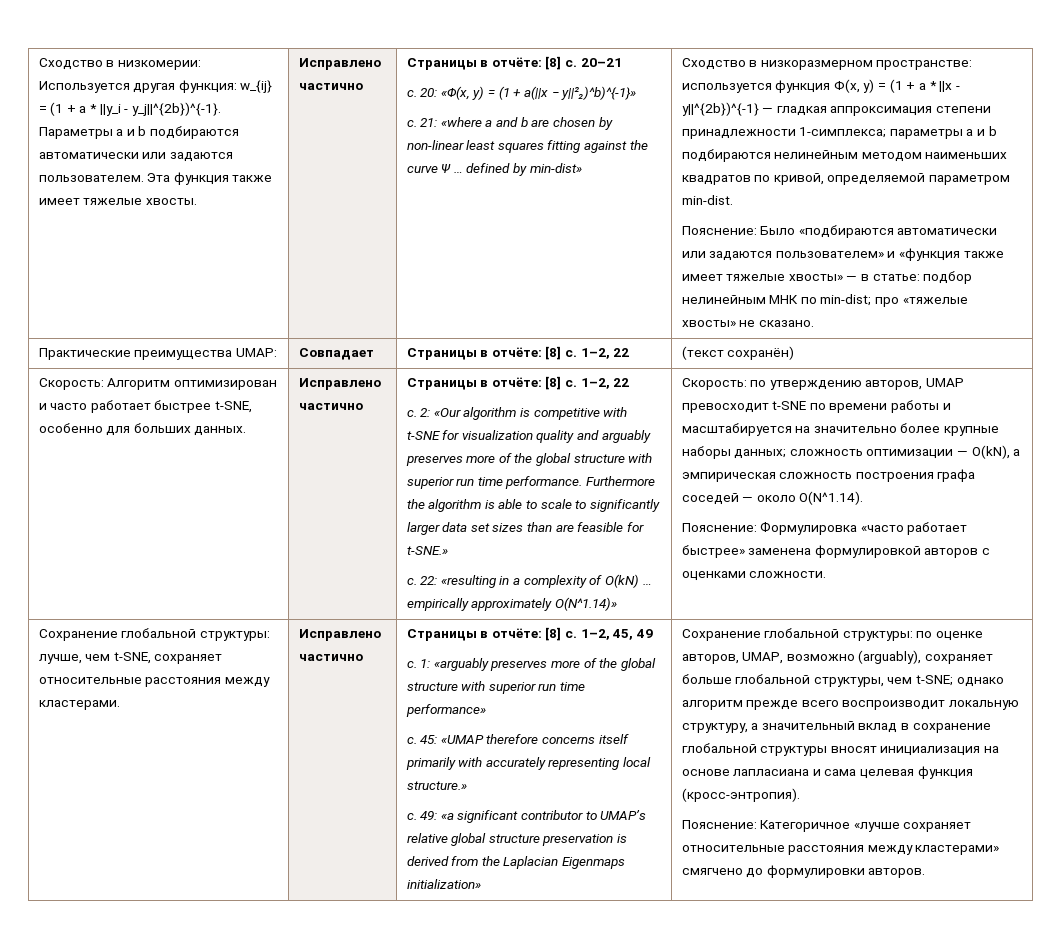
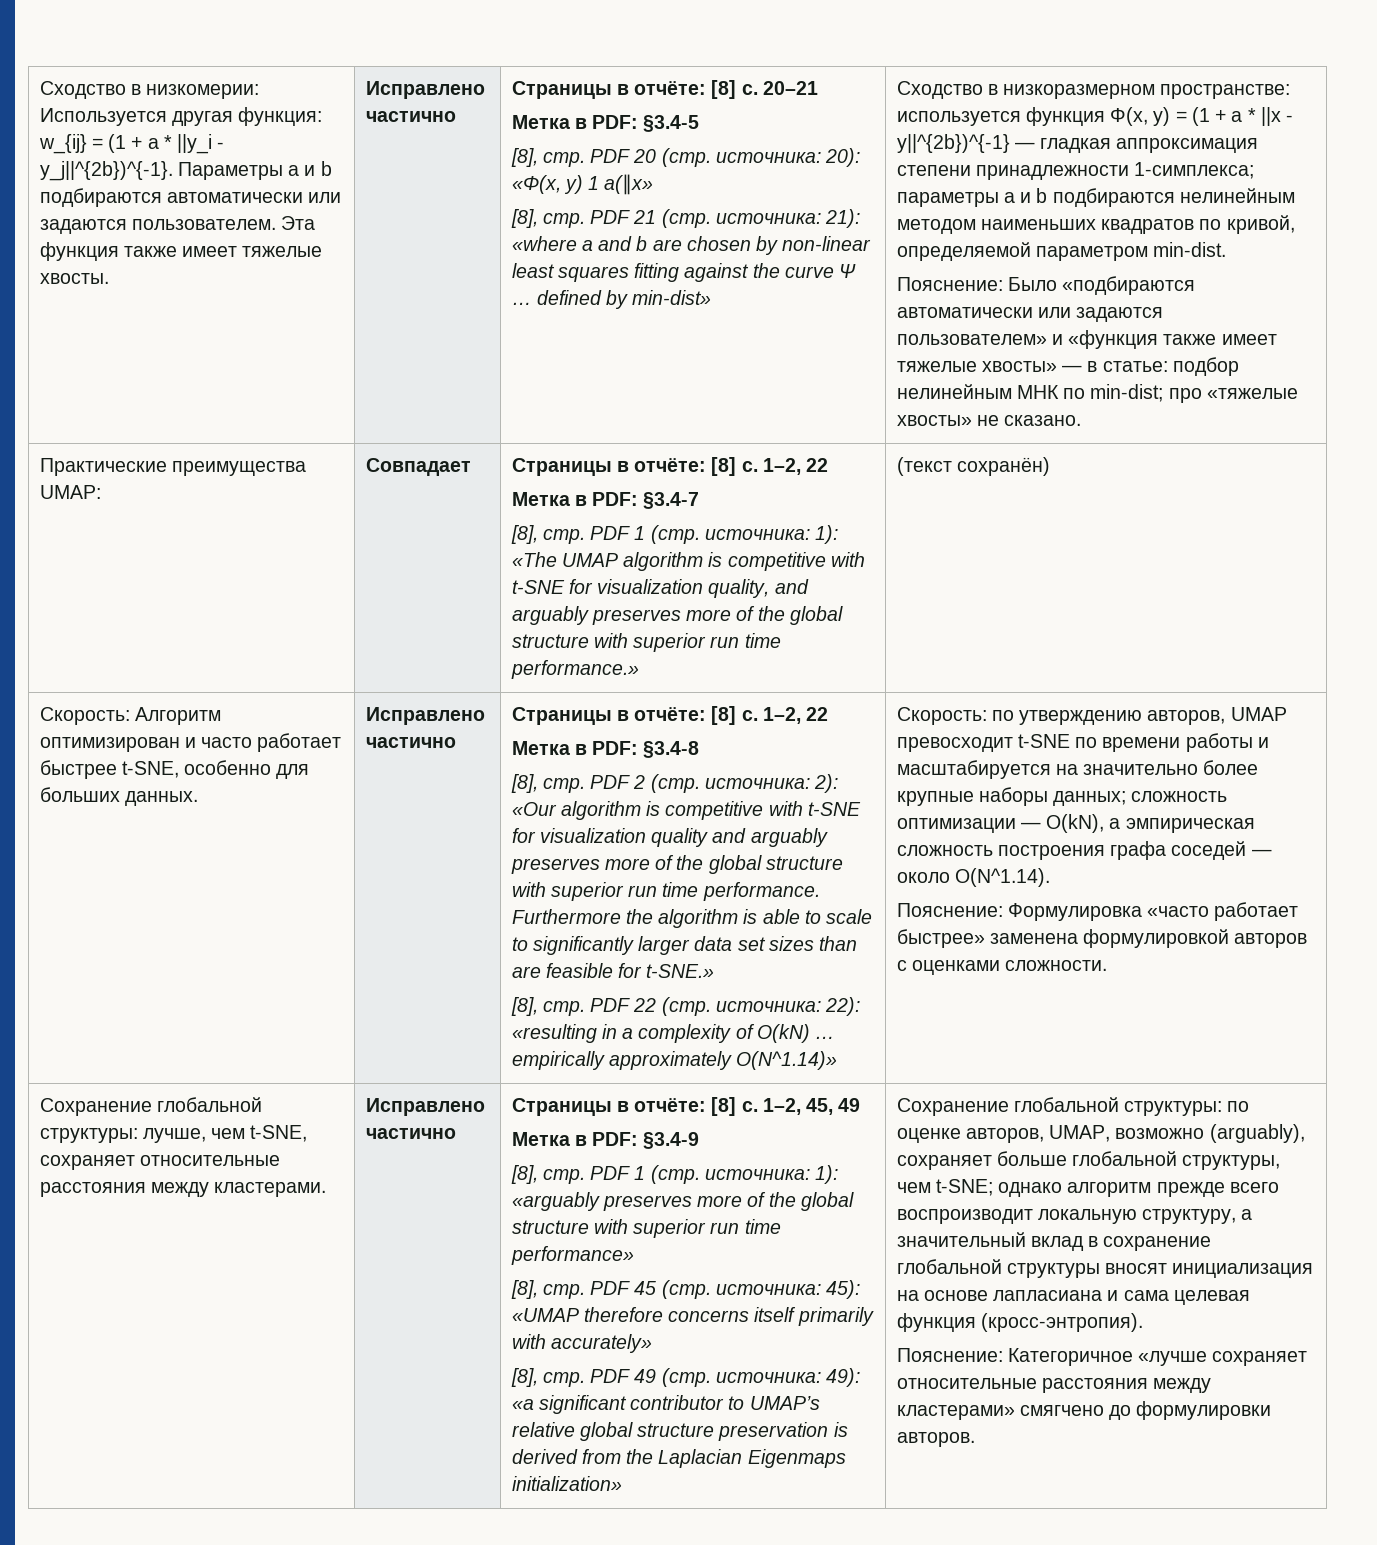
- с. 20: «Φ(x, y) = (1 + a(||x − y||²₂)^b)^{-1}»
- с. 21: «where a and b are chosen by non-linear least squares fitting against the curve Ψ … defined by min-dist»
+ Метка в PDF: §3.4-5
+ [8], стр. PDF 20 (стр. источника: 20): «Φ(x, y) 1 a(∥x»
+ [8], стр. PDF 21 (стр. источника: 21): «where a and b are chosen by non-linear least squares fitting against the curve Ψ … defined by min-dist»
+ Метка в PDF: §3.4-7
+ [8], стр. PDF 1 (стр. источника: 1): «The UMAP algorithm is competitive with t-SNE for visualization quality, and arguably preserves more of the global structure with superior run time performance.»
- с. 2: «Our algorithm is competitive with t-SNE for visualization quality and arguably preserves more of the global structure with superior run time performance.
+ Метка в PDF: §3.4-8
+ [8], стр. PDF 2 (стр. источника: 2): «Our algorithm is competitive with t-SNE for visualization quality and arguably preserves more of the global structure with superior run time performance.
- с. 22: «resulting in a complexity of O(kN) … empirically approximately O(N^1.14)»
+ [8], стр. PDF 22 (стр. источника: 22): «resulting in a complexity of O(kN) … empirically approximately O(N^1.14)»
- с. 1: «arguably preserves more of the global structure with superior run time performance»
+ Метка в PDF: §3.4-9
+ [8], стр. PDF 1 (стр. источника: 1): «arguably preserves more of the global structure with superior run time performance»
- с. 45: «UMAP therefore concerns itself primarily with accurately representing local structure.»
- с. 49: «a significant contributor to UMAP’s relative global structure preservation is derived from the Laplacian Eigenmaps initialization»
+ [8], стр. PDF 45 (стр. источника: 45): «UMAP therefore concerns itself primarily with accurately»
+ [8], стр. PDF 49 (стр. источника: 49): «a significant contributor to UMAP’s relative global structure preservation is derived from the Laplacian Eigenmaps initialization»

